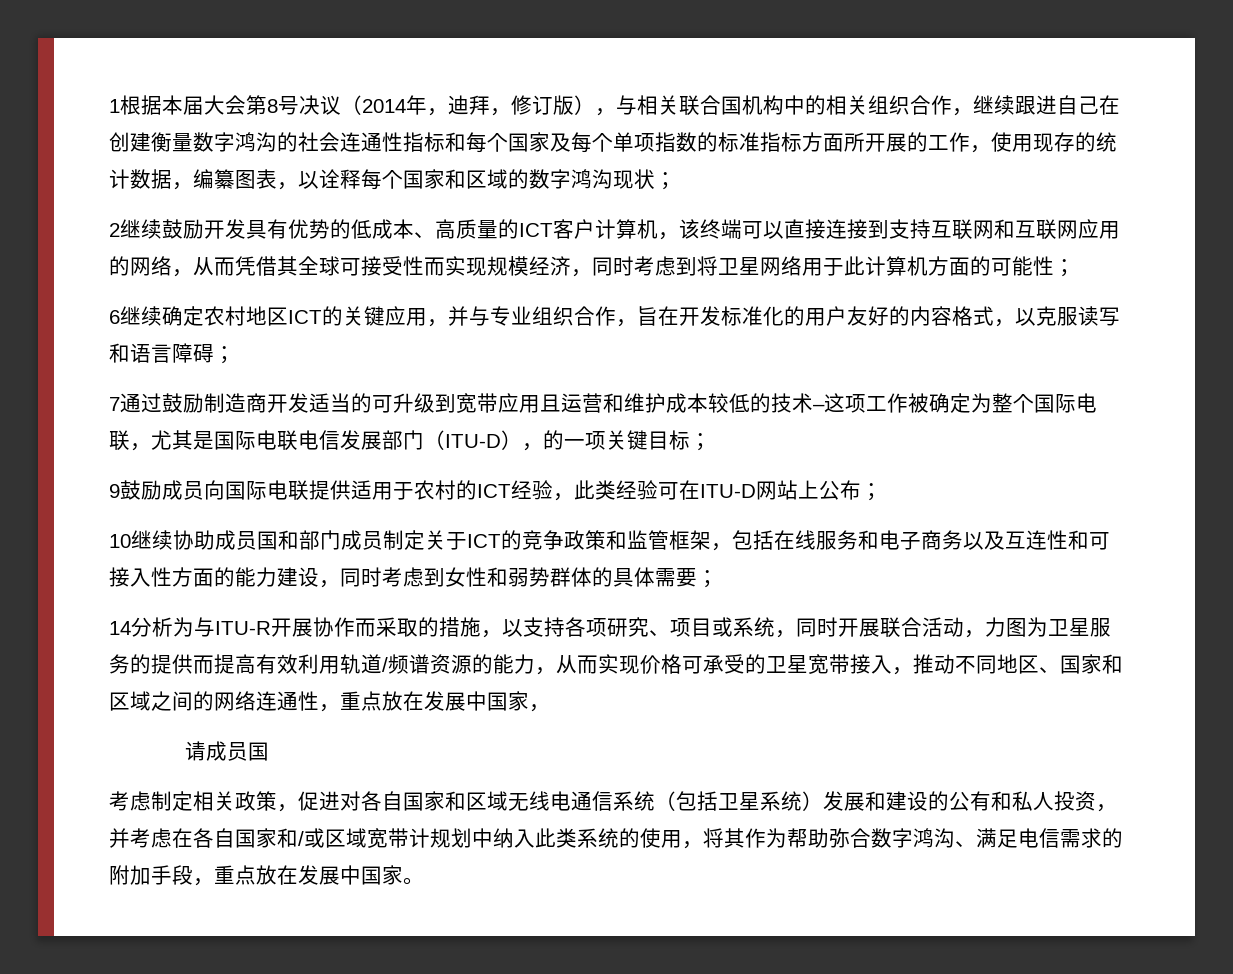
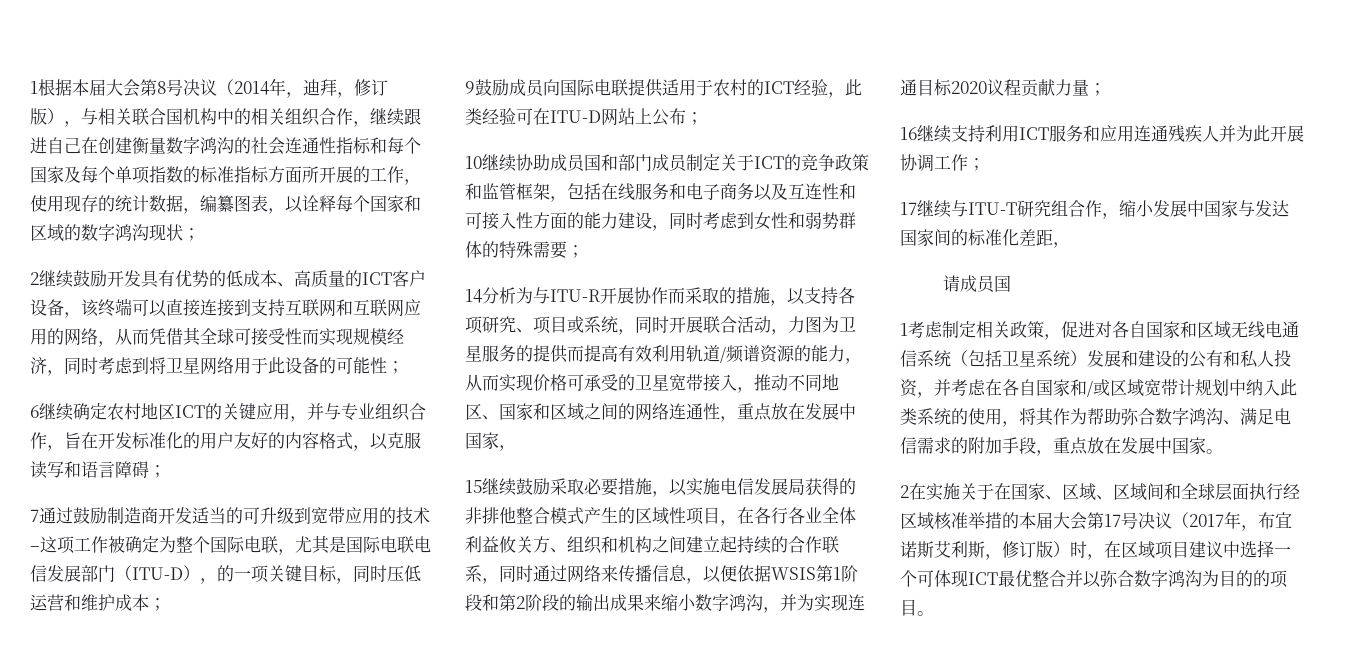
- 2继续鼓励开发具有优势的低成本、高质量的ICT客户计算机，该终端可以直接连接到支持互联网和互联网应用的网络，从而凭借其全球可接受性而实现规模经济，同时考虑到将卫星网络用于此计算机方面的可能性；
+ 2继续鼓励开发具有优势的低成本、高质量的ICT客户设备，该终端可以直接连接到支持互联网和互联网应用的网络，从而凭借其全球可接受性而实现规模经济，同时考虑到将卫星网络用于此设备的可能性；
- 7通过鼓励制造商开发适当的可升级到宽带应用且运营和维护成本较低的技术–这项工作被确定为整个国际电联，尤其是国际电联电信发展部门（ITU-D），的一项关键目标；
+ 7通过鼓励制造商开发适当的可升级到宽带应用的技术–这项工作被确定为整个国际电联，尤其是国际电联电信发展部门（ITU-D），的一项关键目标，同时压低运营和维护成本；
- 10继续协助成员国和部门成员制定关于ICT的竞争政策和监管框架，包括在线服务和电子商务以及互连性和可接入性方面的能力建设，同时考虑到女性和弱势群体的具体需要；
+ 10继续协助成员国和部门成员制定关于ICT的竞争政策和监管框架，包括在线服务和电子商务以及互连性和可接入性方面的能力建设，同时考虑到女性和弱势群体的特殊需要；
+ 15继续鼓励采取必要措施，以实施电信发展局获得的非排他整合模式产生的区域性项目，在各行各业全体利益攸关方、组织和机构之间建立起持续的合作联系，同时通过网络来传播信息，以便依据WSIS第1阶段和第2阶段的输出成果来缩小数字鸿沟，并为实现连通目标2020议程贡献力量；
+ 16继续支持利用ICT服务和应用连通残疾人并为此开展协调工作；
+ 17继续与ITU-T研究组合作，缩小发展中国家与发达国家间的标准化差距，
- 考虑制定相关政策，促进对各自国家和区域无线电通信系统（包括卫星系统）发展和建设的公有和私人投资，并考虑在各自国家和/或区域宽带计规划中纳入此类系统的使用，将其作为帮助弥合数字鸿沟、满足电信需求的附加手段，重点放在发展中国家。
+ 1考虑制定相关政策，促进对各自国家和区域无线电通信系统（包括卫星系统）发展和建设的公有和私人投资，并考虑在各自国家和/或区域宽带计规划中纳入此类系统的使用，将其作为帮助弥合数字鸿沟、满足电信需求的附加手段，重点放在发展中国家。
+ 2在实施关于在国家、区域、区域间和全球层面执行经区域核准举措的本届大会第17号决议（2017年，布宜诺斯艾利斯，修订版）时，在区域项目建议中选择一个可体现ICT最优整合并以弥合数字鸿沟为目的的项目。

